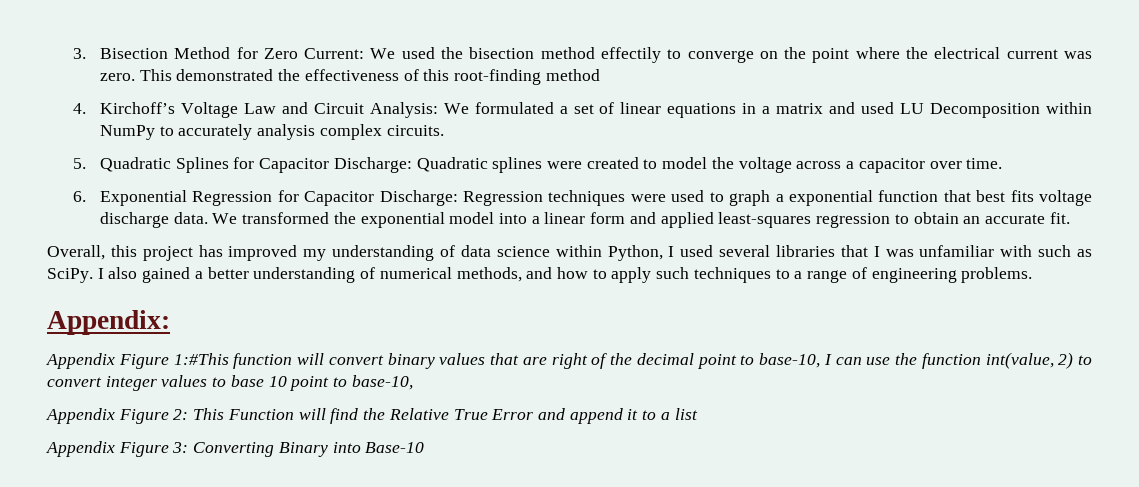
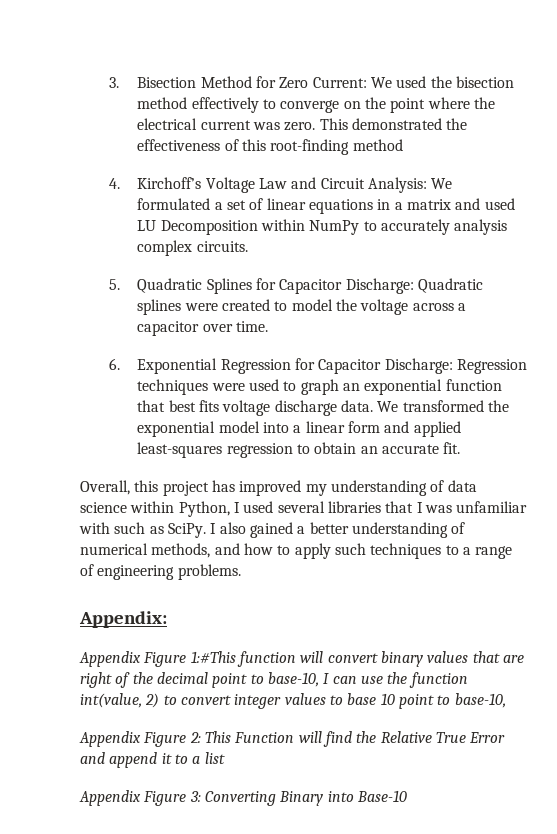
- 3. Bisection Method for Zero Current: We used the bisection method effectily to converge on the point where the electrical current was zero.
+ 3. Bisection Method for Zero Current: We used the bisection method effectively to converge on the point where the electrical current was zero.
- 6. Exponential Regression for Capacitor Discharge: Regression techniques were used to graph a exponential function that best fits voltage discharge data.
+ 6. Exponential Regression for Capacitor Discharge: Regression techniques were used to graph an exponential function that best fits voltage discharge data.

